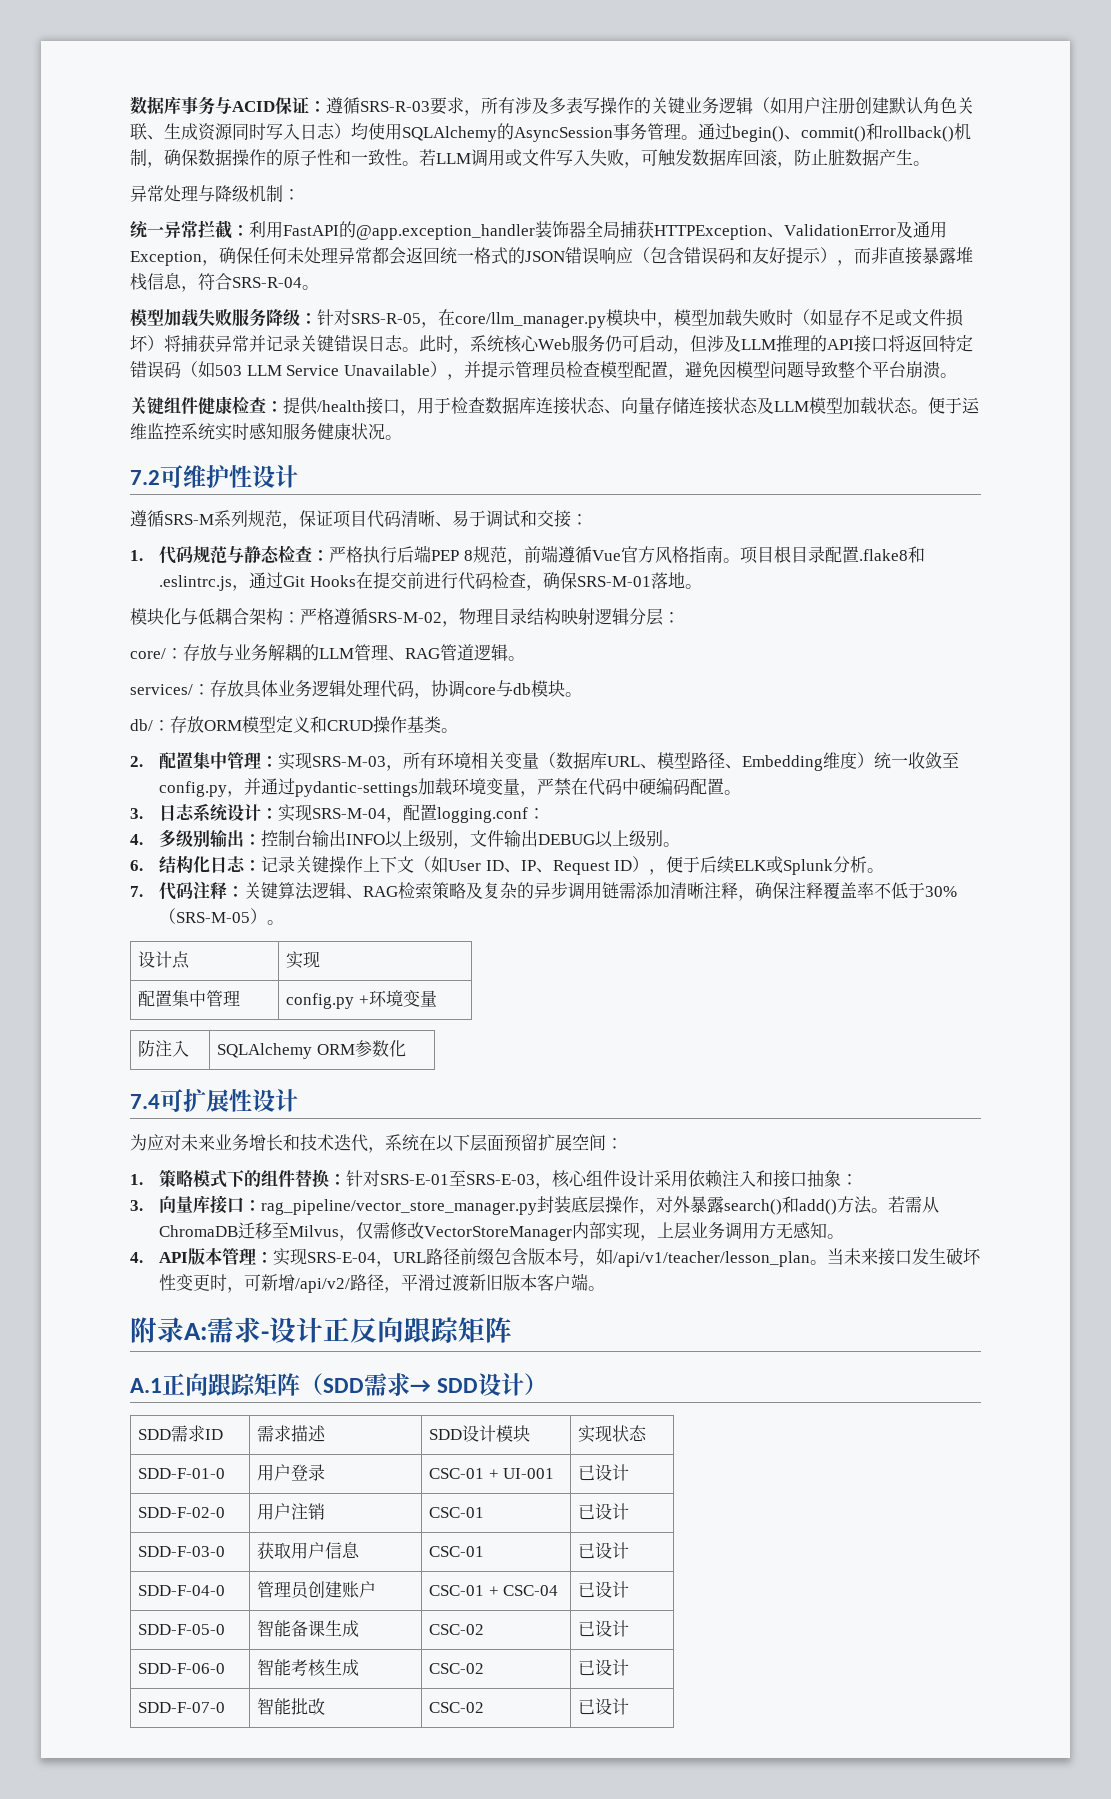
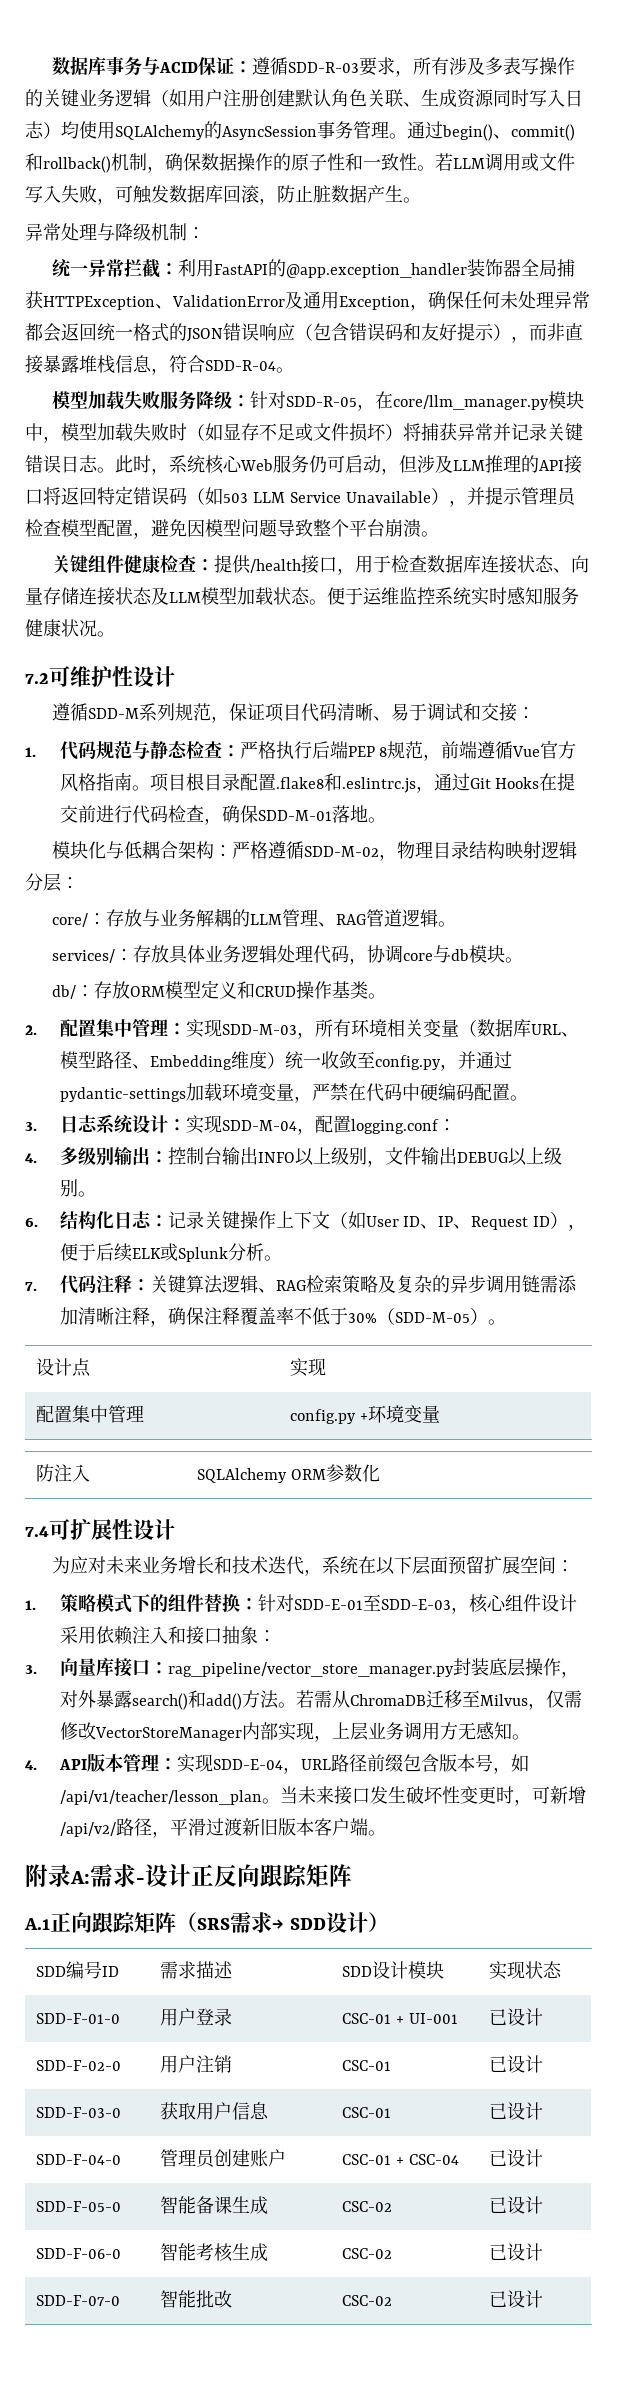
- 数据库事务与ACID保证：遵循SRS-R-03要求，所有涉及多表写操作的关键业务逻辑（如用户注册创建默认角色关联、生成资源同时写入日志）均使用SQLAlchemy的AsyncSession事务管理。
+ 数据库事务与ACID保证：遵循SDD-R-03要求，所有涉及多表写操作的关键业务逻辑（如用户注册创建默认角色关联、生成资源同时写入日志）均使用SQLAlchemy的AsyncSession事务管理。
- 统一异常拦截：利用FastAPI的@app.exception_handler装饰器全局捕获HTTPException、ValidationError及通用Exception，确保任何未处理异常都会返回统一格式的JSON错误响应（包含错误码和友好提示），而非直接暴露堆栈信息，符合SRS-R-04。
+ 统一异常拦截：利用FastAPI的@app.exception_handler装饰器全局捕获HTTPException、ValidationError及通用Exception，确保任何未处理异常都会返回统一格式的JSON错误响应（包含错误码和友好提示），而非直接暴露堆栈信息，符合SDD-R-04。
- 模型加载失败服务降级：针对SRS-R-05，在core/llm_manager.py模块中，模型加载失败时（如显存不足或文件损坏）将捕获异常并记录关键错误日志。
+ 模型加载失败服务降级：针对SDD-R-05，在core/llm_manager.py模块中，模型加载失败时（如显存不足或文件损坏）将捕获异常并记录关键错误日志。
- 遵循SRS-M系列规范，保证项目代码清晰、易于调试和交接：
+ 遵循SDD-M系列规范，保证项目代码清晰、易于调试和交接：
- 项目根目录配置.flake8和.eslintrc.js，通过Git Hooks在提交前进行代码检查，确保SRS-M-01落地。
+ 项目根目录配置.flake8和.eslintrc.js，通过Git Hooks在提交前进行代码检查，确保SDD-M-01落地。
- 模块化与低耦合架构：严格遵循SRS-M-02，物理目录结构映射逻辑分层：
+ 模块化与低耦合架构：严格遵循SDD-M-02，物理目录结构映射逻辑分层：
- 2.配置集中管理：实现SRS-M-03，所有环境相关变量（数据库URL、模型路径、Embedding维度）统一收敛至config.py，并通过pydantic-settings加载环境变量，严禁在代码中硬编码配置。
+ 2.配置集中管理：实现SDD-M-03，所有环境相关变量（数据库URL、模型路径、Embedding维度）统一收敛至config.py，并通过pydantic-settings加载环境变量，严禁在代码中硬编码配置。
- 3.日志系统设计：实现SRS-M-04，配置logging.conf：
+ 3.日志系统设计：实现SDD-M-04，配置logging.conf：
- 7.代码注释：关键算法逻辑、RAG检索策略及复杂的异步调用链需添加清晰注释，确保注释覆盖率不低于30%（SRS-M-05）。
+ 7.代码注释：关键算法逻辑、RAG检索策略及复杂的异步调用链需添加清晰注释，确保注释覆盖率不低于30%（SDD-M-05）。
- 1.策略模式下的组件替换：针对SRS-E-01至SRS-E-03，核心组件设计采用依赖注入和接口抽象：
+ 1.策略模式下的组件替换：针对SDD-E-01至SDD-E-03，核心组件设计采用依赖注入和接口抽象：
- 4. API版本管理：实现SRS-E-04，URL路径前缀包含版本号，如/api/v1/teacher/lesson_plan。
+ 4. API版本管理：实现SDD-E-04，URL路径前缀包含版本号，如/api/v1/teacher/lesson_plan。
- A.1正向跟踪矩阵（SDD需求→ SDD设计）
+ A.1正向跟踪矩阵（SRS需求→ SDD设计）
- SDD需求ID | 需求描述 | SDD设计模块 | 实现状态
+ SDD编号ID | 需求描述 | SDD设计模块 | 实现状态

